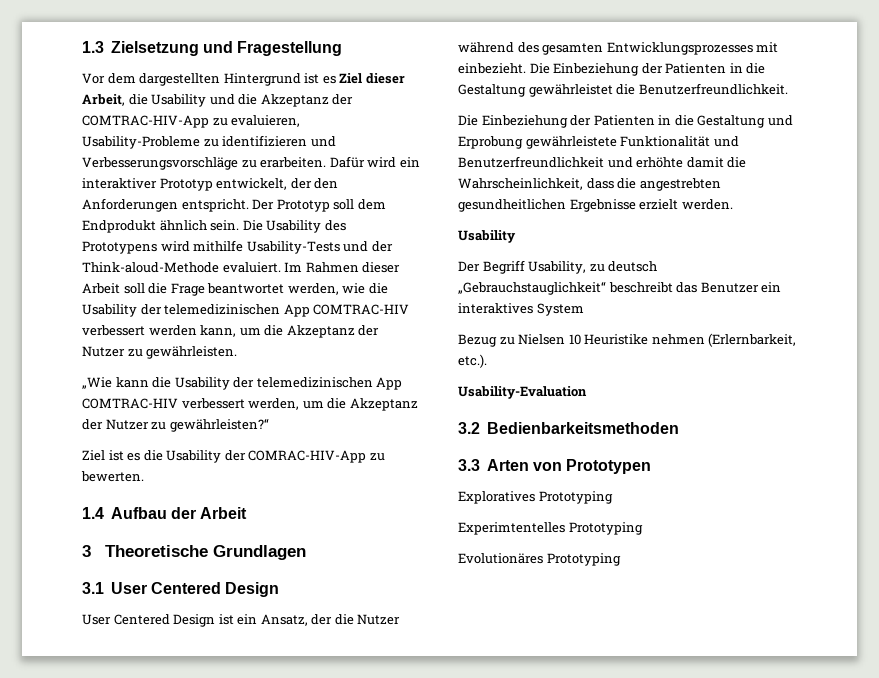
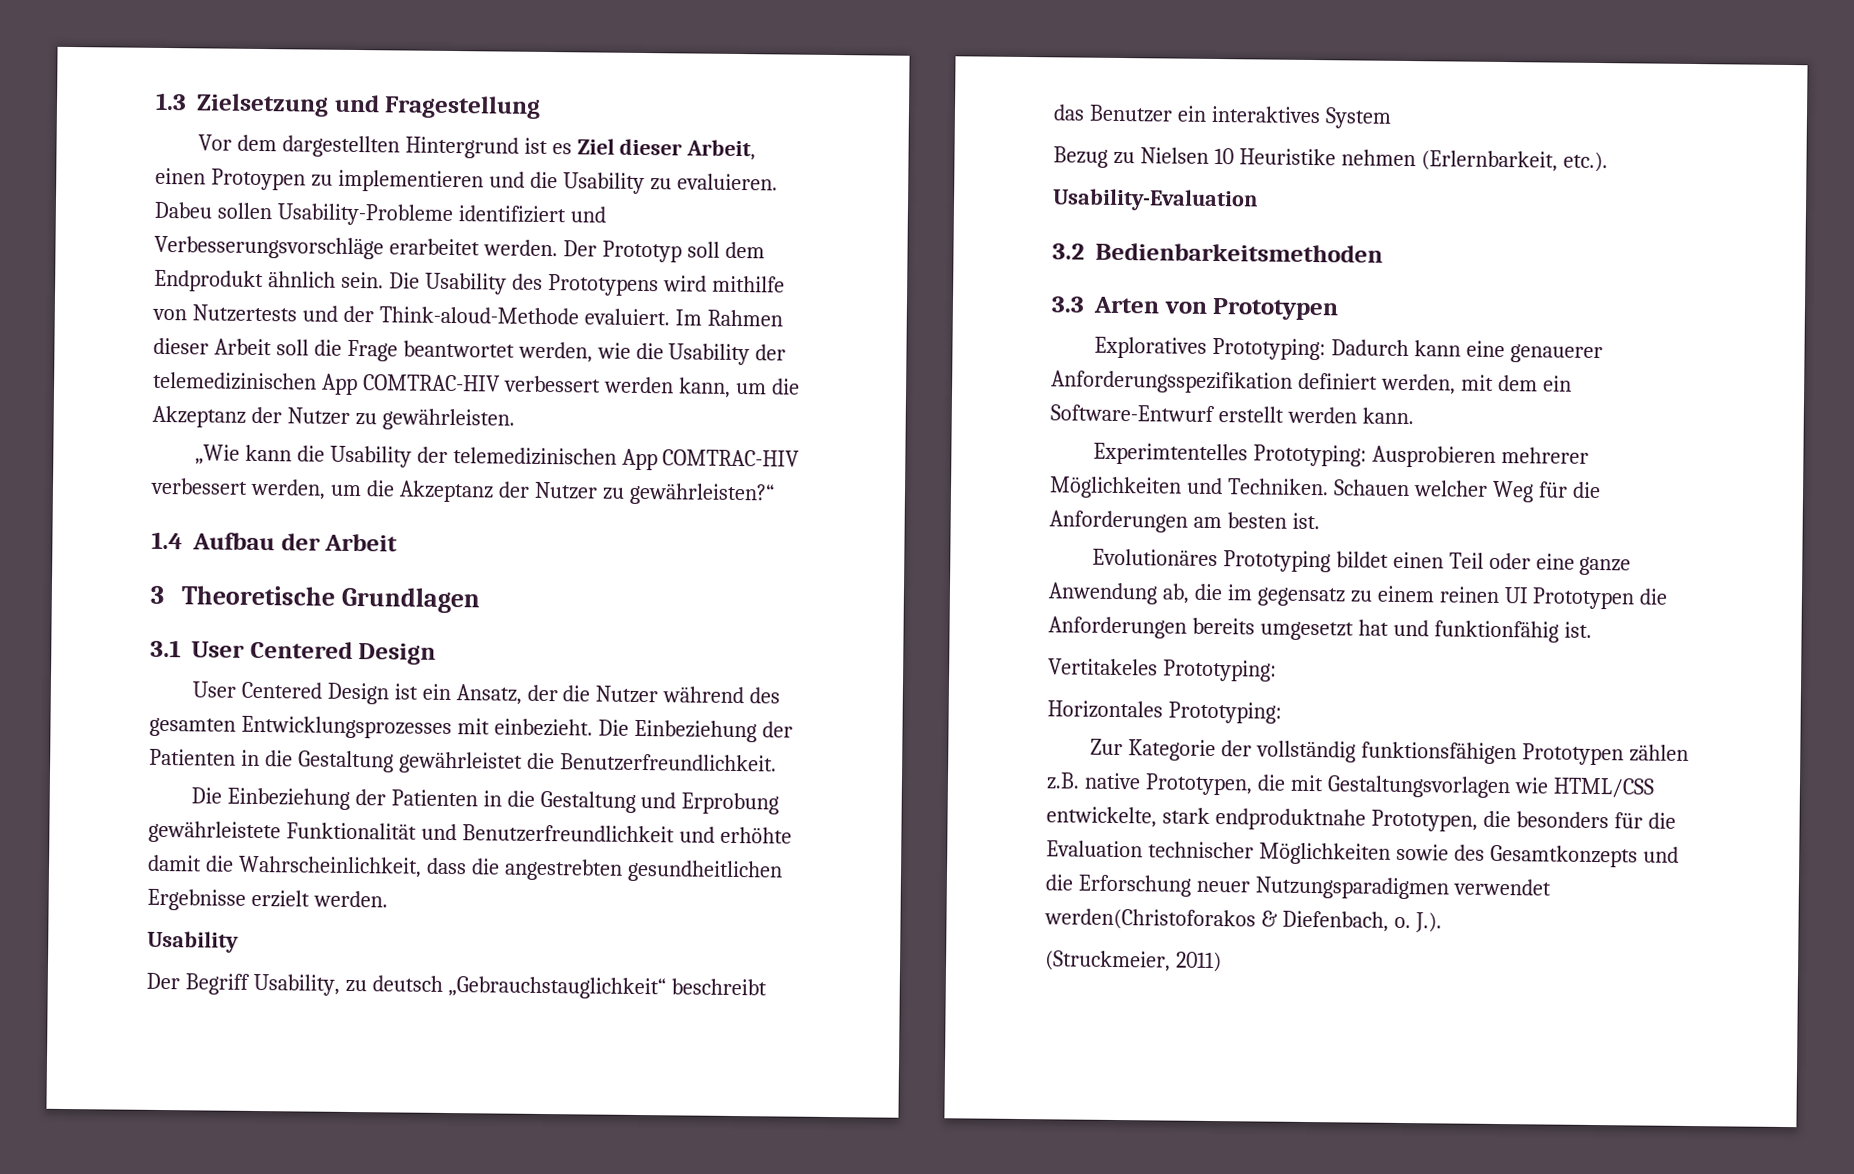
- Vor dem dargestellten Hintergrund ist es Ziel dieser Arbeit, die Usability und die Akzeptanz der COMTRAC-HIV-App zu evaluieren, Usability-Probleme zu identifizieren und Verbesserungsvorschläge zu erarbeiten. Dafür wird ein interaktiver Prototyp entwickelt, der den Anforderungen entspricht.
+ Vor dem dargestellten Hintergrund ist es Ziel dieser Arbeit, einen Protoypen zu implementieren und die Usability zu evaluieren. Dabeu sollen Usability-Probleme identifiziert und Verbesserungsvorschläge erarbeitet werden.
- Die Usability des Prototypens wird mithilfe Usability-Tests und der Think-aloud-Methode evaluiert.
+ Die Usability des Prototypens wird mithilfe von Nutzertests und der Think-aloud-Methode evaluiert.
- Ziel ist es die Usability der COMRAC-HIV-App zu bewerten.
- Exploratives Prototyping
- Experimtentelles Prototyping
- Evolutionäres Prototyping
+ Exploratives Prototyping: Dadurch kann eine genauerer Anforderungsspezifikation definiert werden, mit dem ein Software-Entwurf erstellt werden kann.
+ Experimtentelles Prototyping: Ausprobieren mehrerer Möglichkeiten und Techniken. Schauen welcher Weg für die Anforderungen am besten ist.
+ Evolutionäres Prototyping bildet einen Teil oder eine ganze Anwendung ab, die im gegensatz zu einem reinen UI Prototypen die Anforderungen bereits umgesetzt hat und funktionfähig ist.
+ Vertitakeles Prototyping:
+ Horizontales Prototyping:
+ Zur Kategorie der vollständig funktionsfähigen Prototypen zählen z.B. native Prototypen, die mit Gestaltungsvorlagen wie HTML/CSS entwickelte, stark endproduktnahe Prototypen, die besonders für die Evaluation technischer Möglichkeiten sowie des Gesamtkonzepts und die Erforschung neuer Nutzungsparadigmen verwendet werden(Christoforakos & Diefenbach, o. J.).
+ (Struckmeier, 2011)

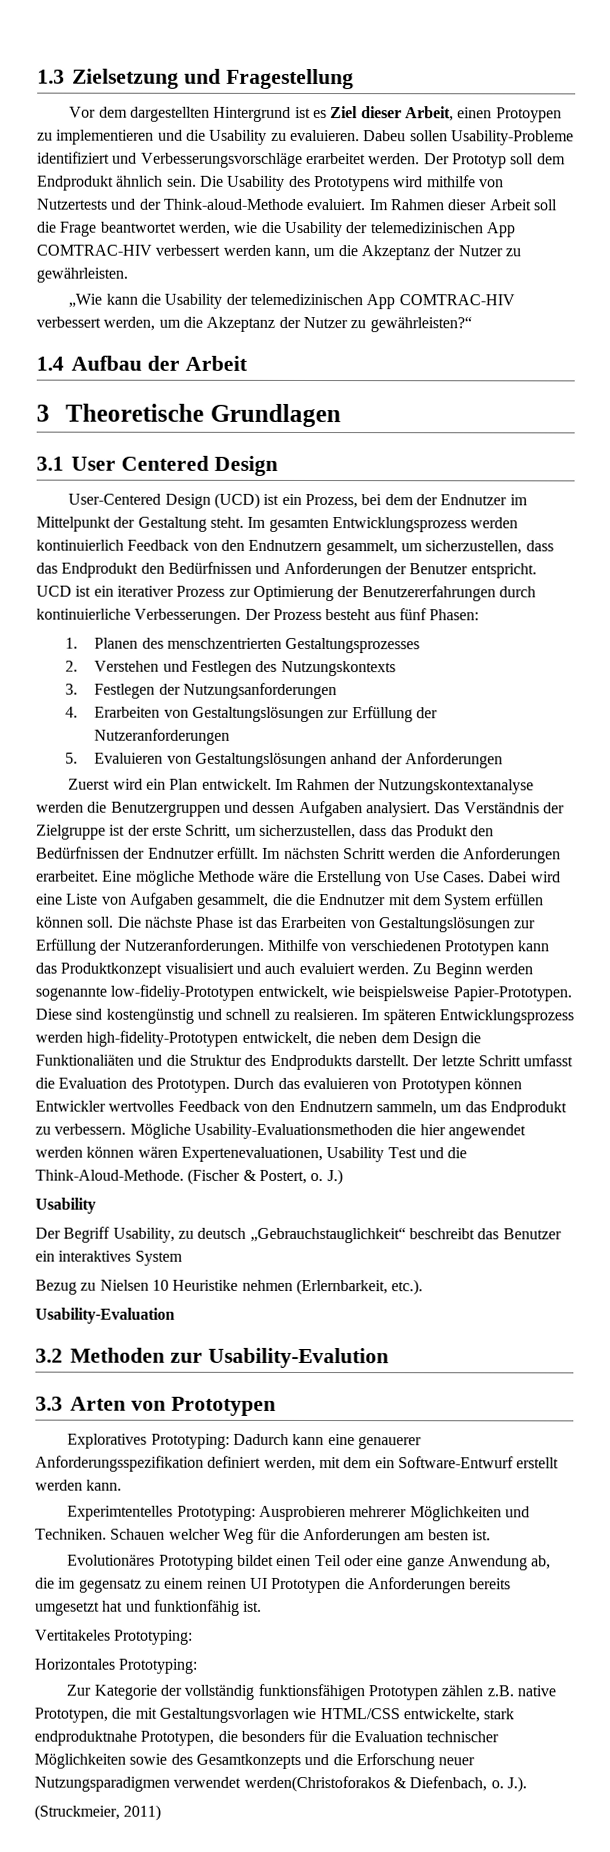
- User Centered Design ist ein Ansatz, der die Nutzer während des gesamten Entwicklungsprozesses mit einbezieht. Die Einbeziehung der Patienten in die Gestaltung gewährleistet die Benutzerfreundlichkeit.
- Die Einbeziehung der Patienten in die Gestaltung und Erprobung gewährleistete Funktionalität und Benutzerfreundlichkeit und erhöhte damit die Wahrscheinlichkeit, dass die angestrebten gesundheitlichen Ergebnisse erzielt werden.
+ User-Centered Design (UCD) ist ein Prozess, bei dem der Endnutzer im Mittelpunkt der Gestaltung steht. Im gesamten Entwicklungsprozess werden kontinuierlich Feedback von den Endnutzern gesammelt, um sicherzustellen, dass das Endprodukt den Bedürfnissen und Anforderungen der Benutzer entspricht. UCD ist ein iterativer Prozess zur Optimierung der Benutzererfahrungen durch kontinuierliche Verbesserungen. Der Prozess besteht aus fünf Phasen:
+ 1. Planen des menschzentrierten Gestaltungsprozesses
+ 2. Verstehen und Festlegen des Nutzungskontexts
+ 3. Festlegen der Nutzungsanforderungen
+ 4. Erarbeiten von Gestaltungslösungen zur Erfüllung der Nutzeranforderungen
+ 5. Evaluieren von Gestaltungslösungen anhand der Anforderungen
+ Zuerst wird ein Plan entwickelt. Im Rahmen der Nutzungskontextanalyse werden die Benutzergruppen und dessen Aufgaben analysiert. Das Verständnis der Zielgruppe ist der erste Schritt, um sicherzustellen, dass das Produkt den Bedürfnissen der Endnutzer erfüllt. Im nächsten Schritt werden die Anforderungen erarbeitet. Eine mögliche Methode wäre die Erstellung von Use Cases. Dabei wird eine Liste von Aufgaben gesammelt, die die Endnutzer mit dem System erfüllen können soll. Die nächste Phase ist das Erarbeiten von Gestaltungslösungen zur Erfüllung der Nutzeranforderungen. Mithilfe von verschiedenen Prototypen kann das Produktkonzept visualisiert und auch evaluiert werden. Zu Beginn werden sogenannte low-fideliy-Prototypen entwickelt, wie beispielsweise Papier-Prototypen. Diese sind kostengünstig und schnell zu realsieren. Im späteren Entwicklungsprozess werden high-fidelity-Prototypen entwickelt, die neben dem Design die Funktionaliäten und die Struktur des Endprodukts darstellt. Der letzte Schritt umfasst die Evaluation des Prototypen. Durch das evaluieren von Prototypen können Entwickler wertvolles Feedback von den Endnutzern sammeln, um das Endprodukt zu verbessern. Mögliche Usability-Evaluationsmethoden die hier angewendet werden können wären Expertenevaluationen, Usability Test und die Think-Aloud-Methode. (Fischer & Postert, o. J.)
- 3.2 Bedienbarkeitsmethoden
+ 3.2 Methoden zur Usability-Evalution

